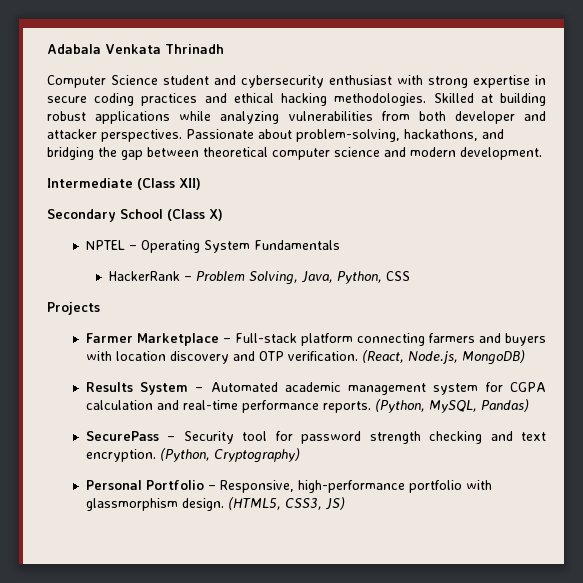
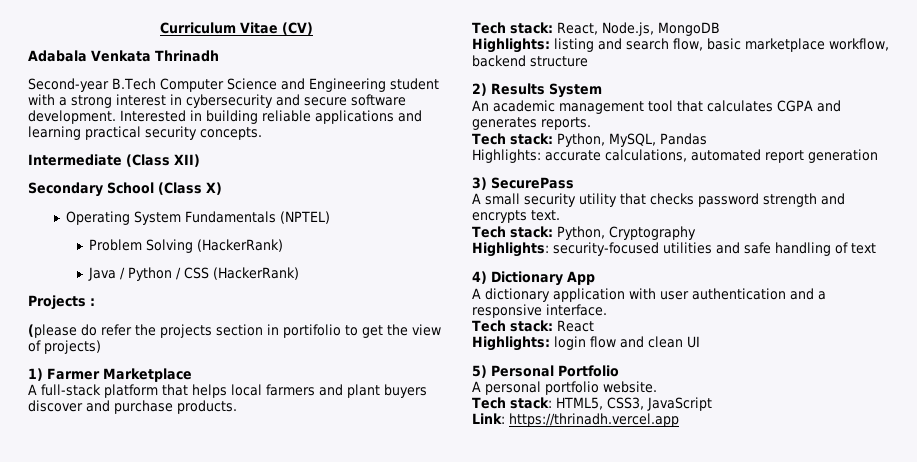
+ Curriculum Vitae (CV)
- Computer Science student and cybersecurity enthusiast with strong expertise in secure coding practices and ethical hacking methodologies. Skilled at building robust applications while analyzing vulnerabilities from both developer and attacker perspectives. Passionate about problem-solving, hackathons, and bridging the gap between theoretical computer science and modern development.
+ Second-year B.Tech Computer Science and Engineering student with a strong interest in cybersecurity and secure software development. Interested in building reliable applications and learning practical security concepts.
- NPTEL – Operating System Fundamentals
- HackerRank – Problem Solving, Java, Python, CSS
+ Operating System Fundamentals (NPTEL)
+ Problem Solving (HackerRank)
+ Java / Python / CSS (HackerRank)
- Projects
- Farmer Marketplace – Full-stack platform connecting farmers and buyers with location discovery and OTP verification. (React, Node.js, MongoDB)
- Results System – Automated academic management system for CGPA calculation and real-time performance reports. (Python, MySQL, Pandas)
- SecurePass – Security tool for password strength checking and text encryption. (Python, Cryptography)
- Personal Portfolio – Responsive, high-performance portfolio with glassmorphism design. (HTML5, CSS3, JS)
+ Projects :
+ (please do refer the projects section in portifolio to get the view of projects)
+ 1) Farmer Marketplace
+ A full-stack platform that helps local farmers and plant buyers discover and purchase products.
+ Tech stack: React, Node.js, MongoDB
+ Highlights: listing and search flow, basic marketplace workflow, backend structure
+ 2) Results System
+ An academic management tool that calculates CGPA and generates reports.
+ Tech stack: Python, MySQL, Pandas
+ Highlights: accurate calculations, automated report generation
+ 3) SecurePass
+ A small security utility that checks password strength and encrypts text.
+ Tech stack: Python, Cryptography
+ Highlights: security-focused utilities and safe handling of text
+ 4) Dictionary App
+ A dictionary application with user authentication and a responsive interface.
+ Tech stack: React
+ Highlights: login flow and clean UI
+ 5) Personal Portfolio
+ A personal portfolio website.
+ Tech stack: HTML5, CSS3, JavaScript
+ Link: https://thrinadh.vercel.app

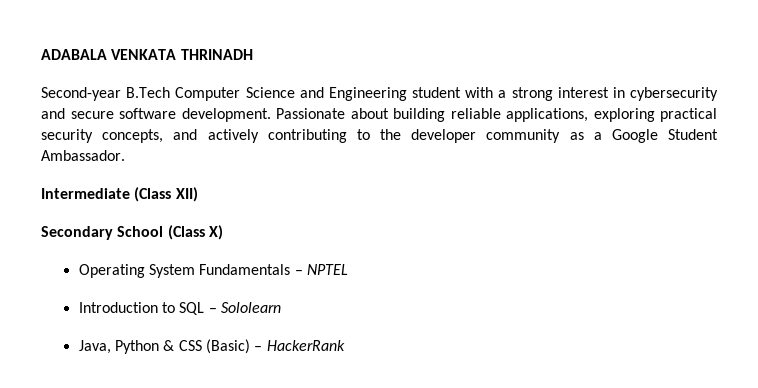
- Curriculum Vitae (CV)
- Adabala Venkata Thrinadh
+ ADABALA VENKATA THRINADH
- Interested in building reliable applications and learning practical security concepts.
+ Passionate about building reliable applications, exploring practical security concepts, and actively contributing to the developer community as a Google Student Ambassador.
- Operating System Fundamentals (NPTEL)
- Problem Solving (HackerRank)
- Java / Python / CSS (HackerRank)
- Projects :
- (please do refer the projects section in portifolio to get the view of projects)
- 1) Farmer Marketplace
- A full-stack platform that helps local farmers and plant buyers discover and purchase products.
- Tech stack: React, Node.js, MongoDB
- Highlights: listing and search flow, basic marketplace workflow, backend structure
- 2) Results System
- An academic management tool that calculates CGPA and generates reports.
- Tech stack: Python, MySQL, Pandas
- Highlights: accurate calculations, automated report generation
- 3) SecurePass
- A small security utility that checks password strength and encrypts text.
- Tech stack: Python, Cryptography
- Highlights: security-focused utilities and safe handling of text
- 4) Dictionary App
- A dictionary application with user authentication and a responsive interface.
- Tech stack: React
- Highlights: login flow and clean UI
- 5) Personal Portfolio
- A personal portfolio website.
- Tech stack: HTML5, CSS3, JavaScript
- Link: https://thrinadh.vercel.app
+ Operating System Fundamentals – NPTEL
+ Introduction to SQL – Sololearn
+ Java, Python & CSS (Basic) – HackerRank

